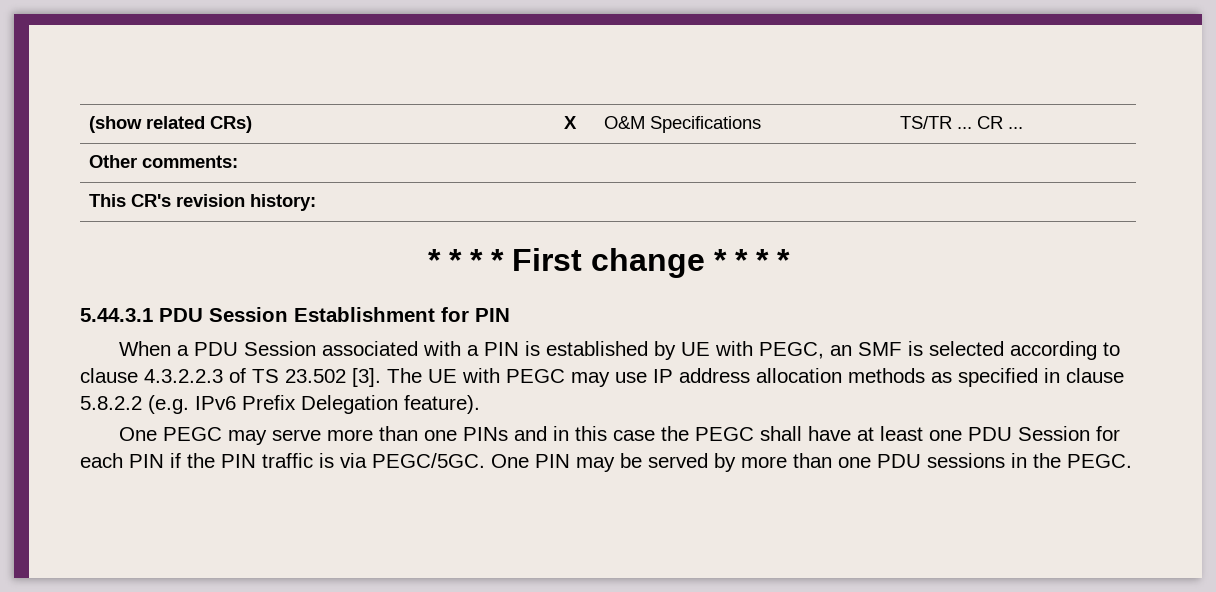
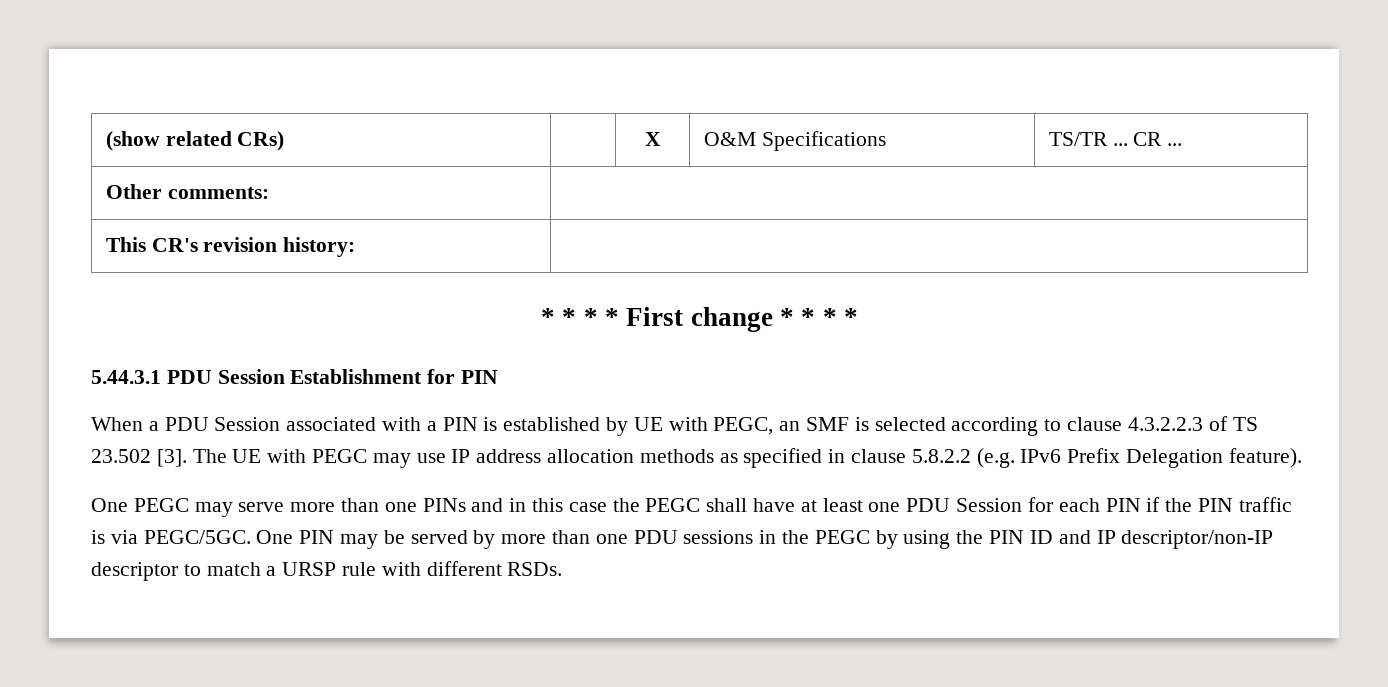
- One PIN may be served by more than one PDU sessions in the PEGC.
+ One PIN may be served by more than one PDU sessions in the PEGC by using the PIN ID and IP descriptor/non-IP descriptor to match a URSP rule with different RSDs.

